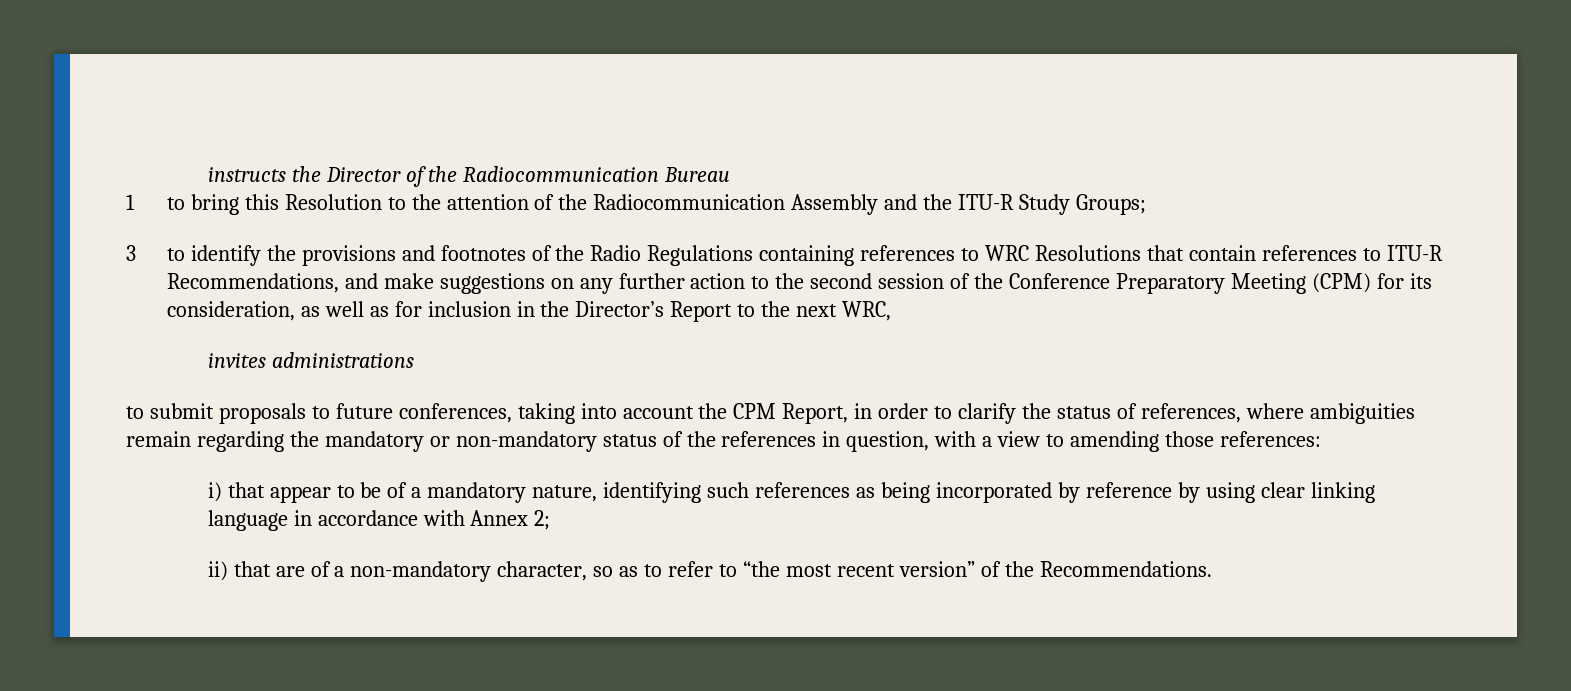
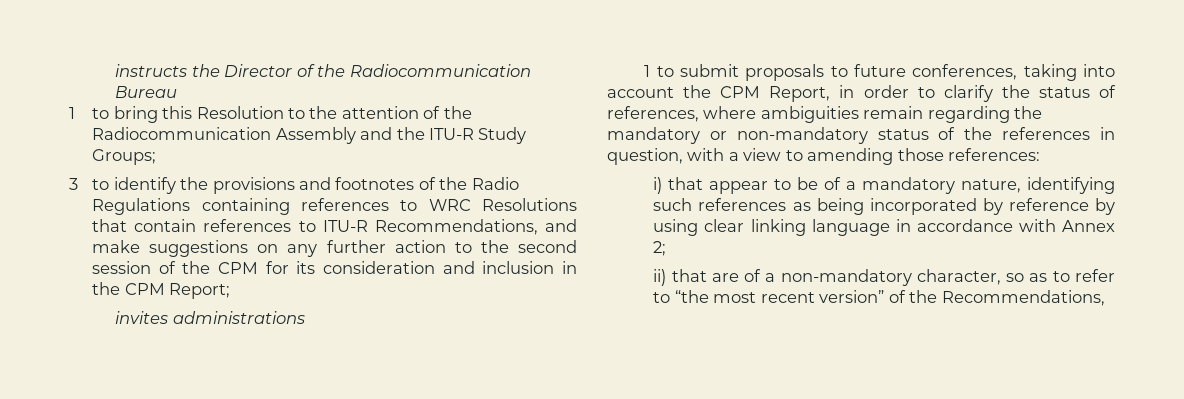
- 3 to identify the provisions and footnotes of the Radio Regulations containing references to WRC Resolutions that contain references to ITU-R Recommendations, and make suggestions on any further action to the second session of the Conference Preparatory Meeting (CPM) for its consideration, as well as for inclusion in the Director’s Report to the next WRC,
+ 3 to identify the provisions and footnotes of the Radio Regulations containing references to WRC Resolutions that contain references to ITU-R Recommendations, and make suggestions on any further action to the second session of the CPM for its consideration and inclusion in the CPM Report;
- to submit proposals to future conferences, taking into account the CPM Report, in order to clarify the status of references, where ambiguities remain regarding the mandatory or non-mandatory status of the references in question, with a view to amending those references:
+ 1 to submit proposals to future conferences, taking into account the CPM Report, in order to clarify the status of references, where ambiguities remain regarding the mandatory or non-mandatory status of the references in question, with a view to amending those references:
- ii) that are of a non-mandatory character, so as to refer to “the most recent version” of the Recommendations.
+ ii) that are of a non-mandatory character, so as to refer to “the most recent version” of the Recommendations,

